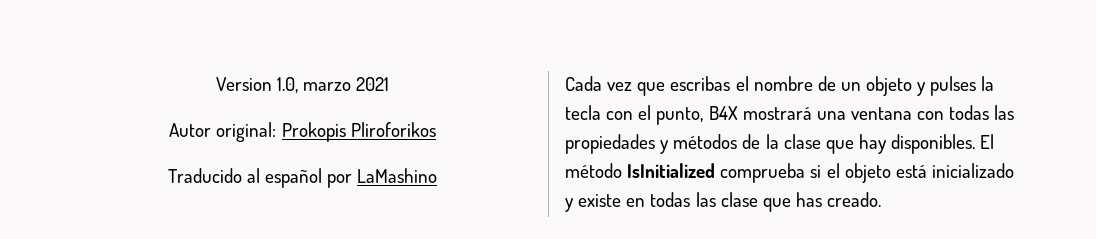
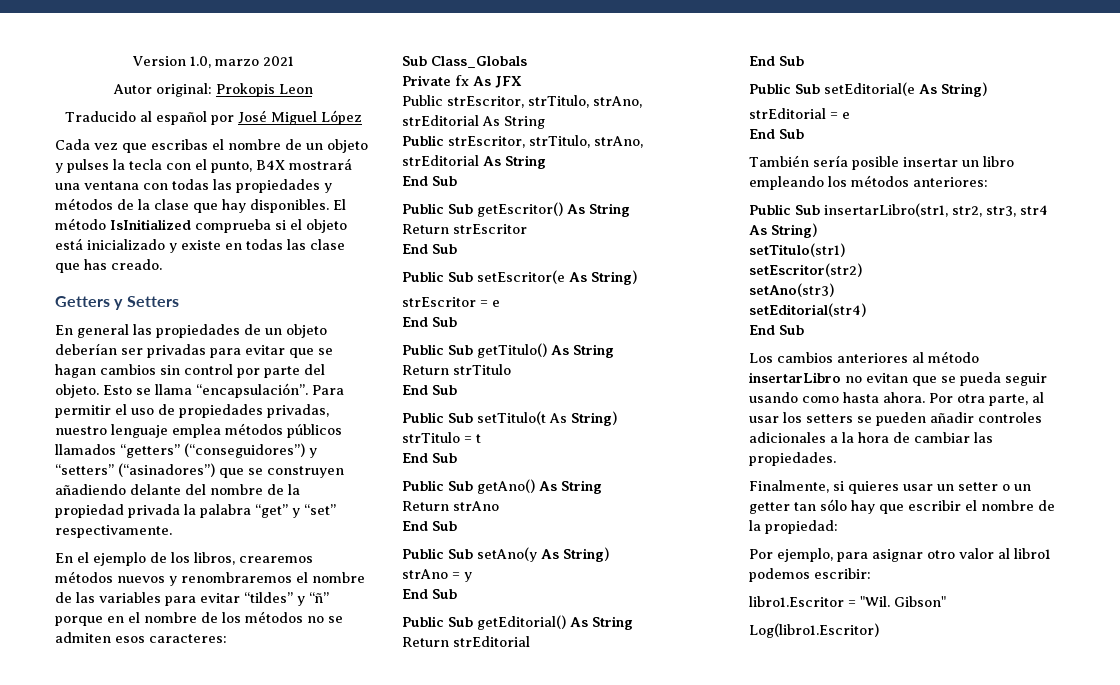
- Autor original: Prokopis Pliroforikos
+ Autor original: Prokopis Leon
- Traducido al español por LaMashino
+ Traducido al español por José Miguel López
+ Getters y Setters
+ En general las propiedades de un objeto deberían ser privadas para evitar que se hagan cambios sin control por parte del objeto. Esto se llama “encapsulación”. Para permitir el uso de propiedades privadas, nuestro lenguaje emplea métodos públicos llamados “getters” (“conseguidores”) y “setters” (“asinadores”) que se construyen añadiendo delante del nombre de la propiedad privada la palabra “get” y “set” respectivamente.
+ En el ejemplo de los libros, crearemos métodos nuevos y renombraremos el nombre de las variables para evitar “tildes” y “ñ” porque en el nombre de los métodos no se admiten esos caracteres:
+ Sub Class_Globals
+ Private fx As JFX
+ Public strEscritor, strTitulo, strAno, strEditorial As String
+ Public strEscritor, strTitulo, strAno, strEditorial As String
+ End Sub
+ Public Sub getEscritor() As String
+ Return strEscritor
+ End Sub
+ Public Sub setEscritor(e As String)
+ strEscritor = e
+ End Sub
+ Public Sub getTitulo() As String
+ Return strTitulo
+ End Sub
+ Public Sub setTitulo(t As String)
+ strTitulo = t
+ End Sub
+ Public Sub getAno() As String
+ Return strAno
+ End Sub
+ Public Sub setAno(y As String)
+ strAno = y
+ End Sub
+ Public Sub getEditorial() As String
+ Return strEditorial
+ End Sub
+ Public Sub setEditorial(e As String)
+ strEditorial = e
+ End Sub
+ También sería posible insertar un libro empleando los métodos anteriores:
+ Public Sub insertarLibro(str1, str2, str3, str4 As String)
+ setTitulo(str1)
+ setEscritor(str2)
+ setAno(str3)
+ setEditorial(str4)
+ End Sub
+ Los cambios anteriores al método insertarLibro no evitan que se pueda seguir usando como hasta ahora. Por otra parte, al usar los setters se pueden añadir controles adicionales a la hora de cambiar las propiedades.
+ Finalmente, si quieres usar un setter o un getter tan sólo hay que escribir el nombre de la propiedad:
+ Por ejemplo, para asignar otro valor al libro1 podemos escribir:
+ libro1.Escritor = "Wil. Gibson"
+ Log(libro1.Escritor)

